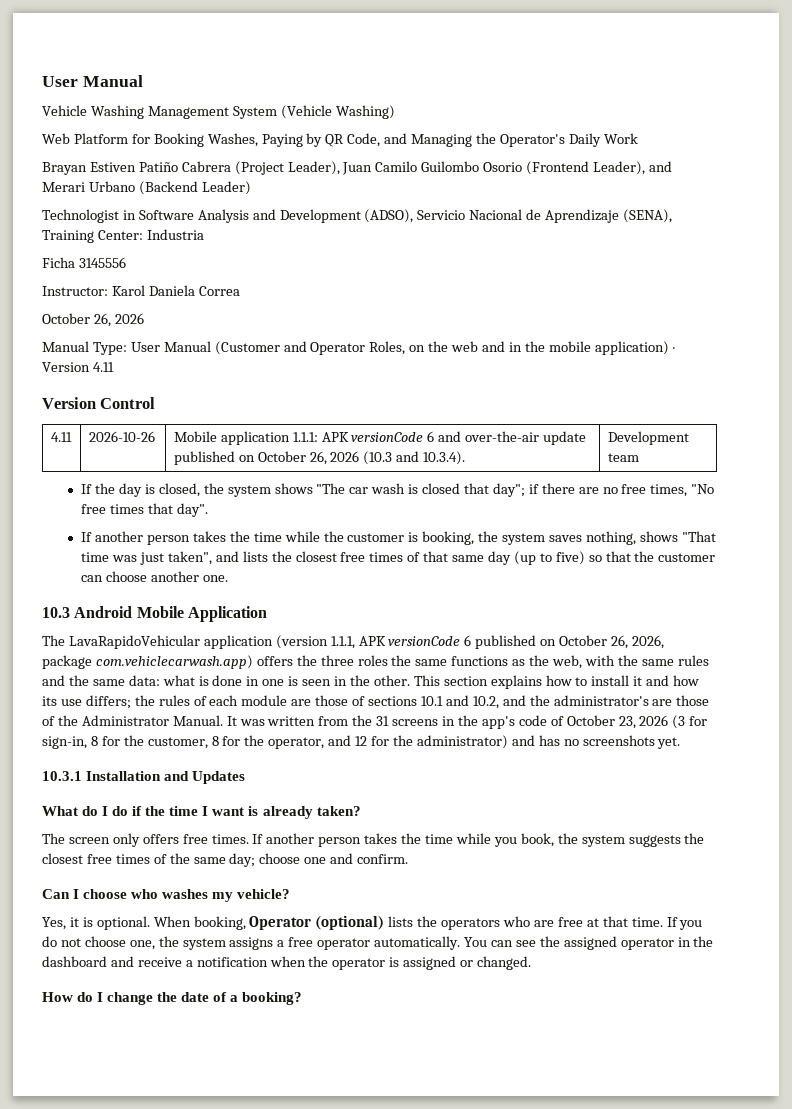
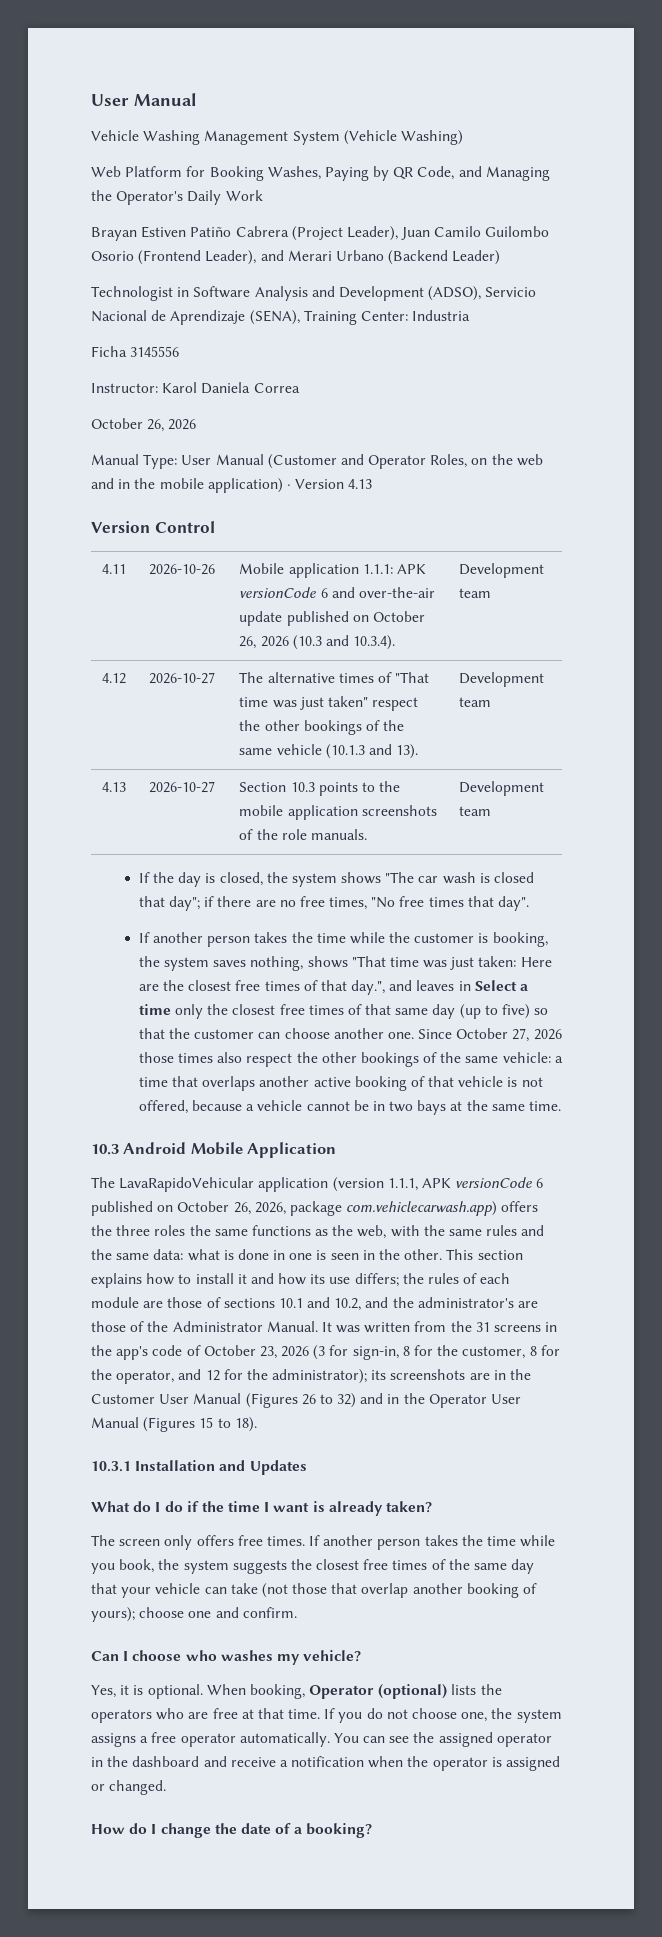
- Manual Type: User Manual (Customer and Operator Roles, on the web and in the mobile application) · Version 4.11
+ Manual Type: User Manual (Customer and Operator Roles, on the web and in the mobile application) · Version 4.13
+ 4.12 | 2026-10-27 | The alternative times of "That time was just taken" respect the other bookings of the same vehicle (10.1.3 and 13). | Development team
+ 4.13 | 2026-10-27 | Section 10.3 points to the mobile application screenshots of the role manuals. | Development team
- If another person takes the time while the customer is booking, the system saves nothing, shows "That time was just taken", and lists the closest free times of that same day (up to five) so that the customer can choose another one.
+ If another person takes the time while the customer is booking, the system saves nothing, shows "That time was just taken: Here are the closest free times of that day.", and leaves in Select a time only the closest free times of that same day (up to five) so that the customer can choose another one. Since October 27, 2026 those times also respect the other bookings of the same vehicle: a time that overlaps another active booking of that vehicle is not offered, because a vehicle cannot be in two bays at the same time.
- It was written from the 31 screens in the app's code of October 23, 2026 (3 for sign-in, 8 for the customer, 8 for the operator, and 12 for the administrator) and has no screenshots yet.
+ It was written from the 31 screens in the app's code of October 23, 2026 (3 for sign-in, 8 for the customer, 8 for the operator, and 12 for the administrator); its screenshots are in the Customer User Manual (Figures 26 to 32) and in the Operator User Manual (Figures 15 to 18).
- If another person takes the time while you book, the system suggests the closest free times of the same day; choose one and confirm.
+ If another person takes the time while you book, the system suggests the closest free times of the same day that your vehicle can take (not those that overlap another booking of yours); choose one and confirm.

